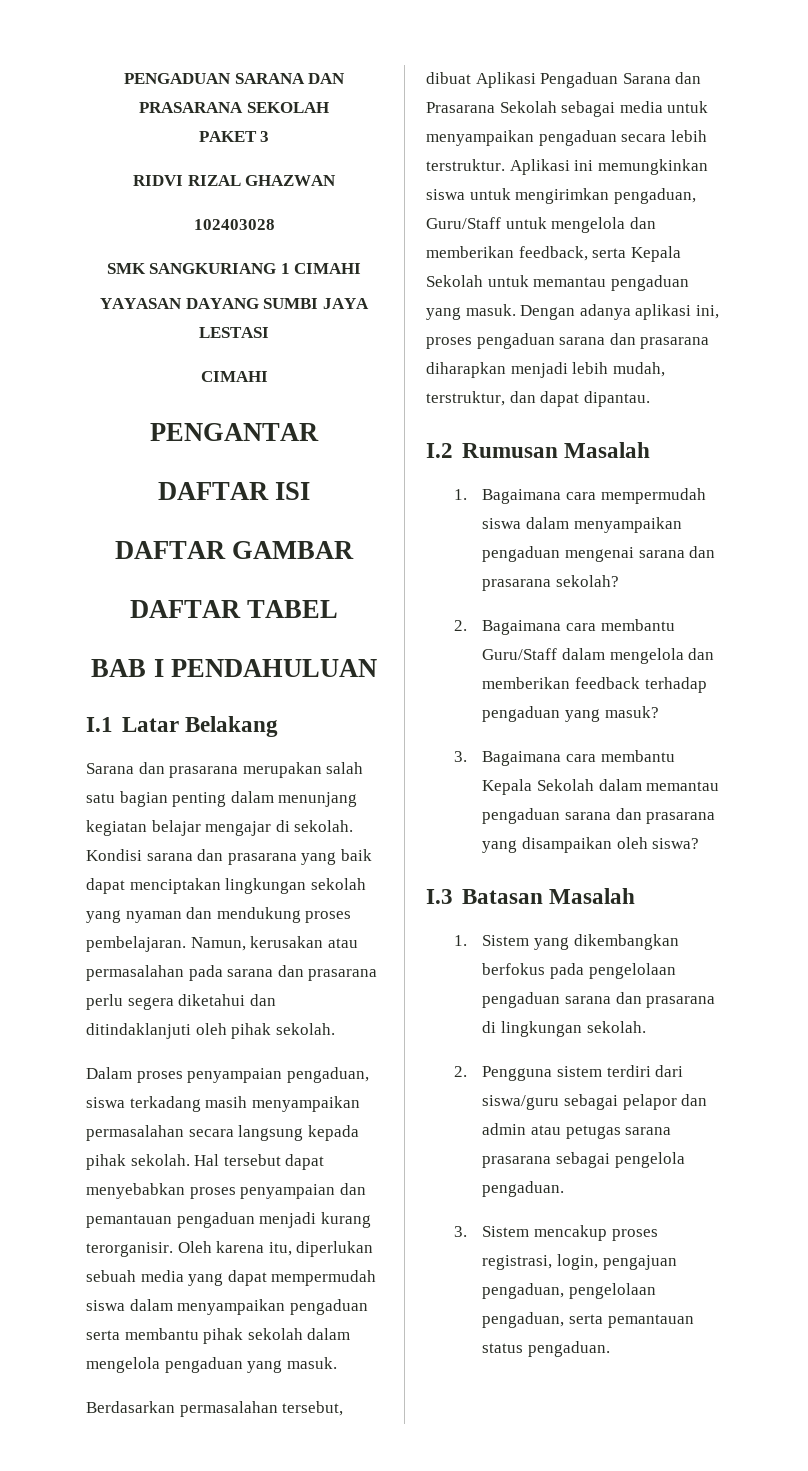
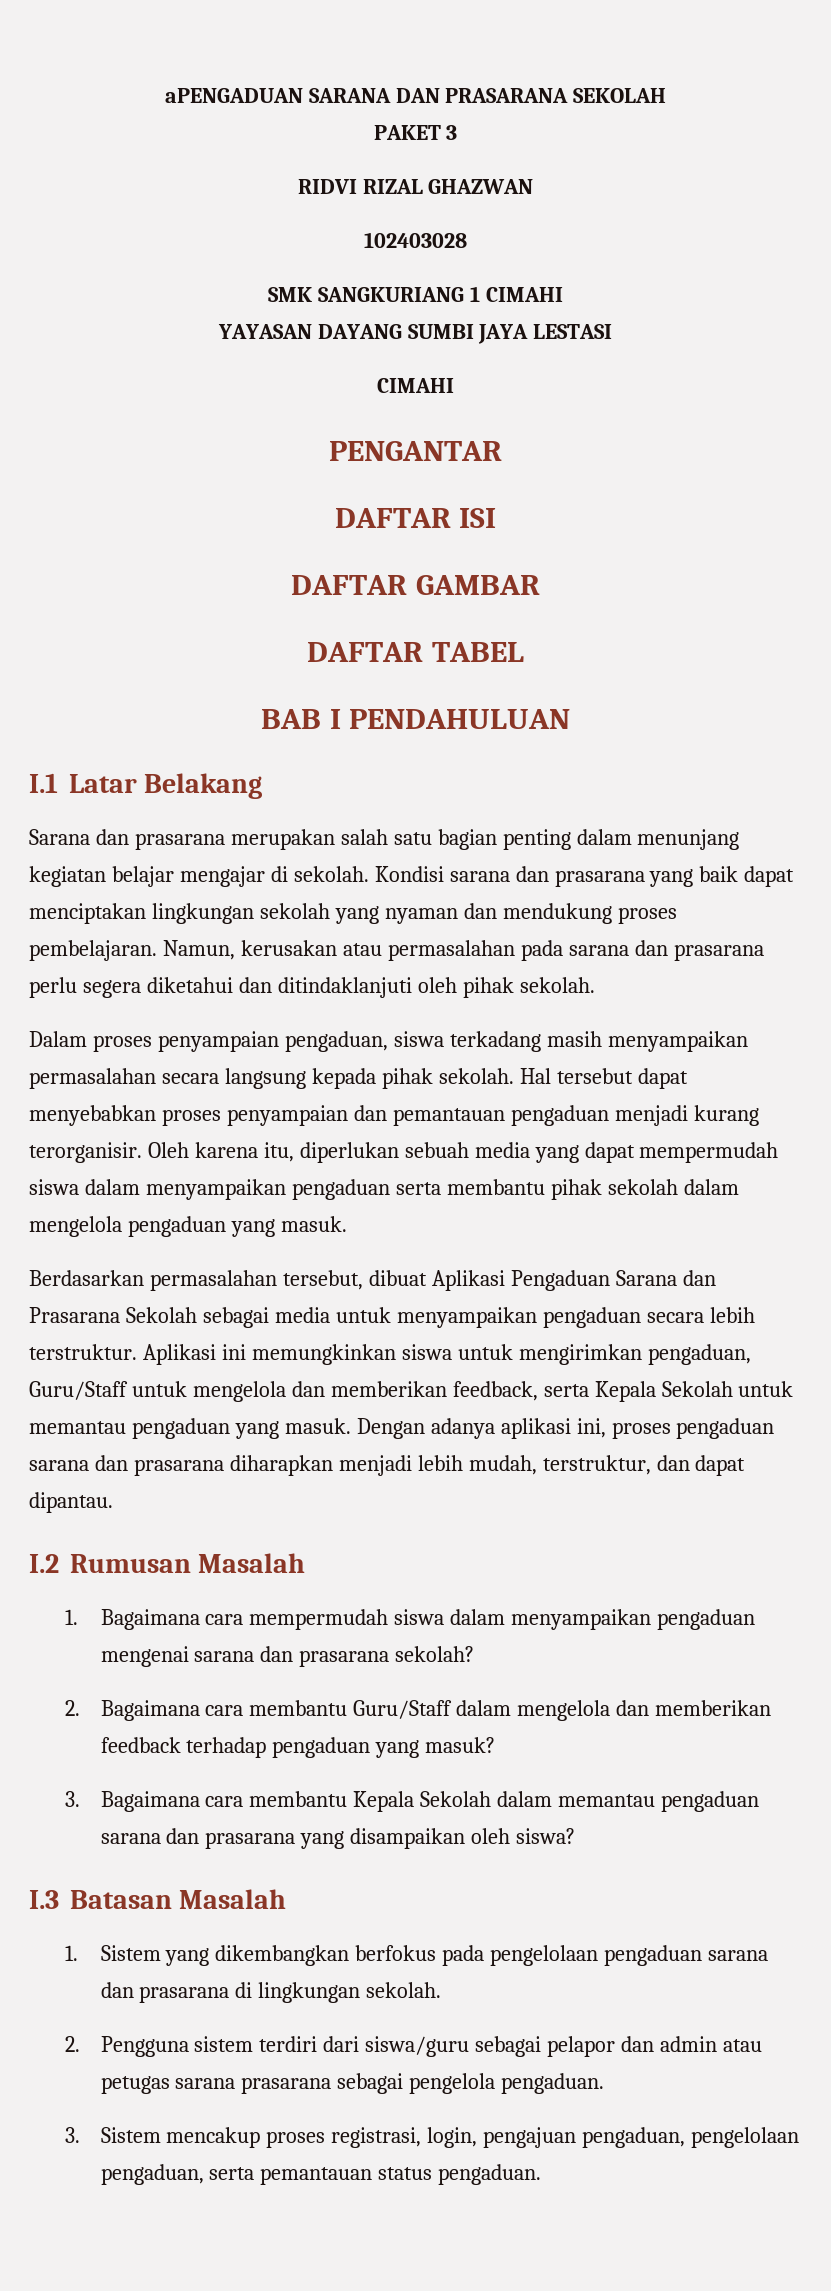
- PENGADUAN SARANA DAN PRASARANA SEKOLAH
+ aPENGADUAN SARANA DAN PRASARANA SEKOLAH

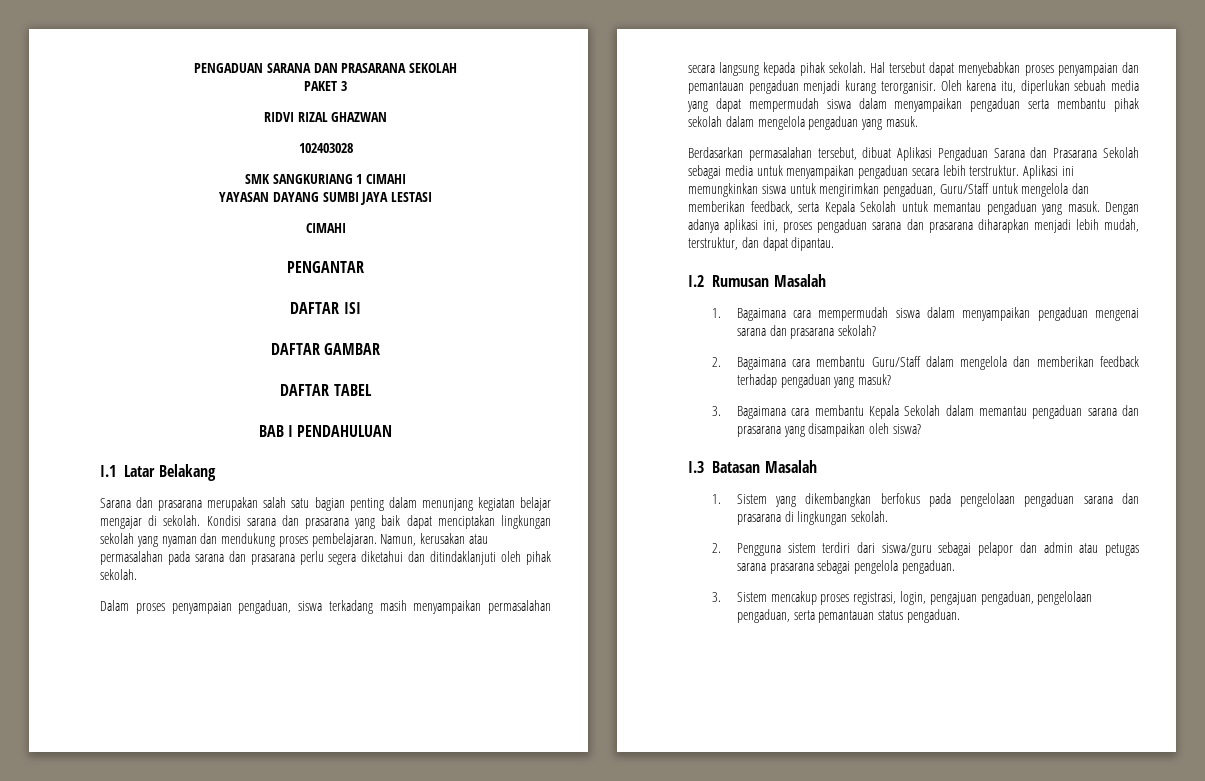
- aPENGADUAN SARANA DAN PRASARANA SEKOLAH
+ PENGADUAN SARANA DAN PRASARANA SEKOLAH

